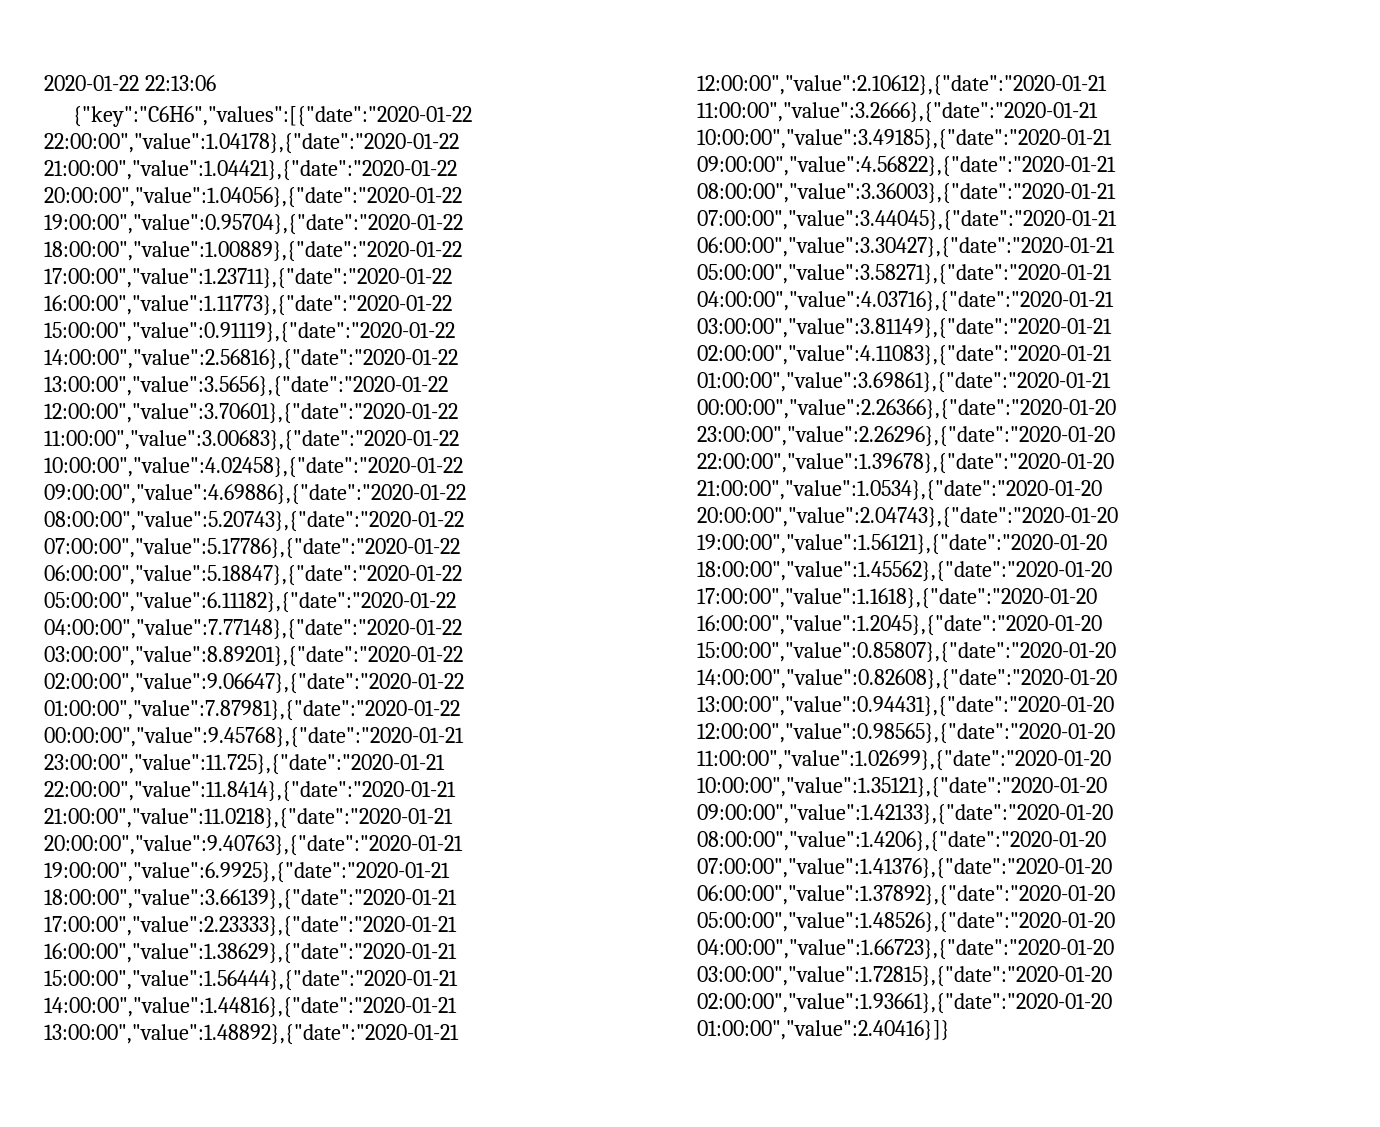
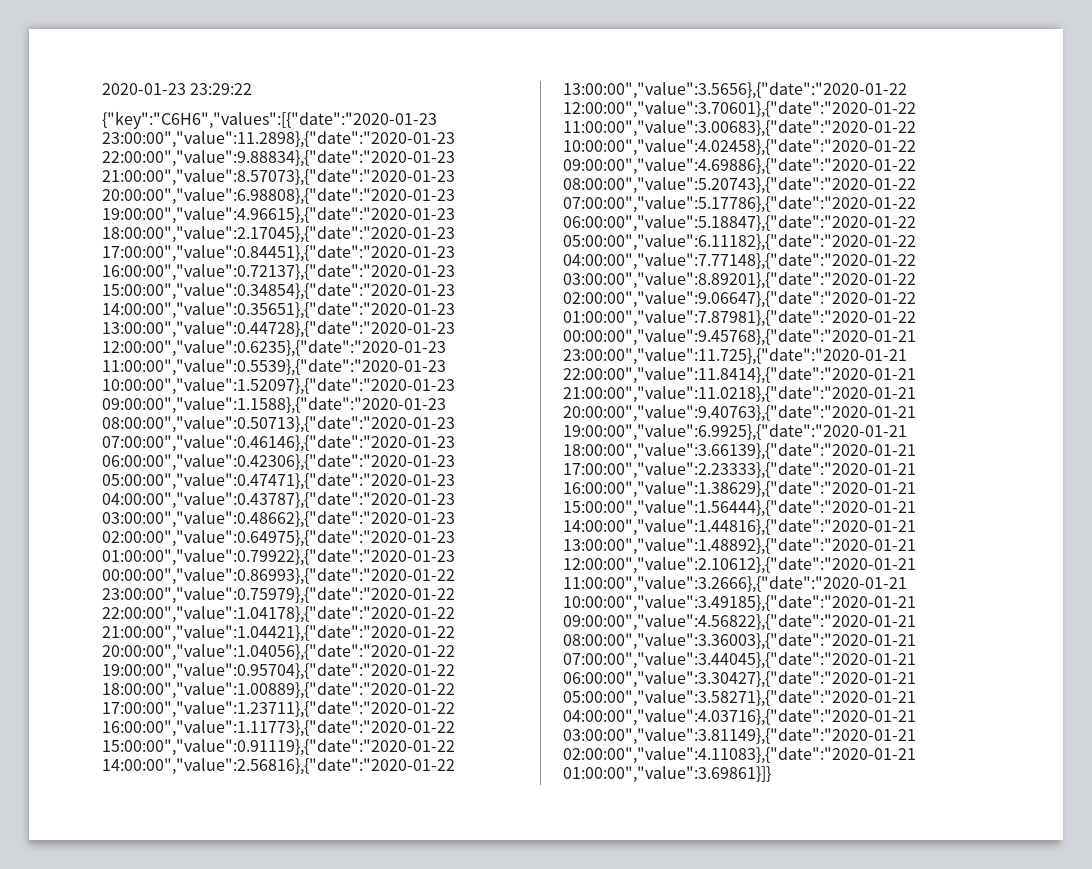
- 2020-01-22 22:13:06
- {"key":"C6H6","values":[{"date":"2020-01-22 22:00:00","value":1.04178},{"date":"2020-01-22 21:00:00","value":1.04421},{"date":"2020-01-22 20:00:00","value":1.04056},{"date":"2020-01-22 19:00:00","value":0.95704},{"date":"2020-01-22 18:00:00","value":1.00889},{"date":"2020-01-22 17:00:00","value":1.23711},{"date":"2020-01-22 16:00:00","value":1.11773},{"date":"2020-01-22 15:00:00","value":0.91119},{"date":"2020-01-22 14:00:00","value":2.56816},{"date":"2020-01-22 13:00:00","value":3.5656},{"date":"2020-01-22 12:00:00","value":3.70601},{"date":"2020-01-22 11:00:00","value":3.00683},{"date":"2020-01-22 10:00:00","value":4.02458},{"date":"2020-01-22 09:00:00","value":4.69886},{"date":"2020-01-22 08:00:00","value":5.20743},{"date":"2020-01-22 07:00:00","value":5.17786},{"date":"2020-01-22 06:00:00","value":5.18847},{"date":"2020-01-22 05:00:00","value":6.11182},{"date":"2020-01-22 04:00:00","value":7.77148},{"date":"2020-01-22 03:00:00","value":8.89201},{"date":"2020-01-22 02:00:00","value":9.06647},{"date":"2020-01-22 01:00:00","value":7.87981},{"date":"2020-01-22 00:00:00","value":9.45768},{"date":"2020-01-21 23:00:00","value":11.725},{"date":"2020-01-21 22:00:00","value":11.8414},{"date":"2020-01-21 21:00:00","value":11.0218},{"date":"2020-01-21 20:00:00","value":9.40763},{"date":"2020-01-21 19:00:00","value":6.9925},{"date":"2020-01-21 18:00:00","value":3.66139},{"date":"2020-01-21 17:00:00","value":2.23333},{"date":"2020-01-21 16:00:00","value":1.38629},{"date":"2020-01-21 15:00:00","value":1.56444},{"date":"2020-01-21 14:00:00","value":1.44816},{"date":"2020-01-21 13:00:00","value":1.48892},{"date":"2020-01-21 12:00:00","value":2.10612},{"date":"2020-01-21 11:00:00","value":3.2666},{"date":"2020-01-21 10:00:00","value":3.49185},{"date":"2020-01-21 09:00:00","value":4.56822},{"date":"2020-01-21 08:00:00","value":3.36003},{"date":"2020-01-21 07:00:00","value":3.44045},{"date":"2020-01-21 06:00:00","value":3.30427},{"date":"2020-01-21 05:00:00","value":3.58271},{"date":"2020-01-21 04:00:00","value":4.03716},{"date":"2020-01-21 03:00:00","value":3.81149},{"date":"2020-01-21 02:00:00","value":4.11083},{"date":"2020-01-21 01:00:00","value":3.69861},{"date":"2020-01-21 00:00:00","value":2.26366},{"date":"2020-01-20 23:00:00","value":2.26296},{"date":"2020-01-20 22:00:00","value":1.39678},{"date":"2020-01-20 21:00:00","value":1.0534},{"date":"2020-01-20 20:00:00","value":2.04743},{"date":"2020-01-20 19:00:00","value":1.56121},{"date":"2020-01-20 18:00:00","value":1.45562},{"date":"2020-01-20 17:00:00","value":1.1618},{"date":"2020-01-20 16:00:00","value":1.2045},{"date":"2020-01-20 15:00:00","value":0.85807},{"date":"2020-01-20 14:00:00","value":0.82608},{"date":"2020-01-20 13:00:00","value":0.94431},{"date":"2020-01-20 12:00:00","value":0.98565},{"date":"2020-01-20 11:00:00","value":1.02699},{"date":"2020-01-20 10:00:00","value":1.35121},{"date":"2020-01-20 09:00:00","value":1.42133},{"date":"2020-01-20 08:00:00","value":1.4206},{"date":"2020-01-20 07:00:00","value":1.41376},{"date":"2020-01-20 06:00:00","value":1.37892},{"date":"2020-01-20 05:00:00","value":1.48526},{"date":"2020-01-20 04:00:00","value":1.66723},{"date":"2020-01-20 03:00:00","value":1.72815},{"date":"2020-01-20 02:00:00","value":1.93661},{"date":"2020-01-20 01:00:00","value":2.40416}]}
+ 2020-01-23 23:29:22
+ {"key":"C6H6","values":[{"date":"2020-01-23 23:00:00","value":11.2898},{"date":"2020-01-23 22:00:00","value":9.88834},{"date":"2020-01-23 21:00:00","value":8.57073},{"date":"2020-01-23 20:00:00","value":6.98808},{"date":"2020-01-23 19:00:00","value":4.96615},{"date":"2020-01-23 18:00:00","value":2.17045},{"date":"2020-01-23 17:00:00","value":0.84451},{"date":"2020-01-23 16:00:00","value":0.72137},{"date":"2020-01-23 15:00:00","value":0.34854},{"date":"2020-01-23 14:00:00","value":0.35651},{"date":"2020-01-23 13:00:00","value":0.44728},{"date":"2020-01-23 12:00:00","value":0.6235},{"date":"2020-01-23 11:00:00","value":0.5539},{"date":"2020-01-23 10:00:00","value":1.52097},{"date":"2020-01-23 09:00:00","value":1.1588},{"date":"2020-01-23 08:00:00","value":0.50713},{"date":"2020-01-23 07:00:00","value":0.46146},{"date":"2020-01-23 06:00:00","value":0.42306},{"date":"2020-01-23 05:00:00","value":0.47471},{"date":"2020-01-23 04:00:00","value":0.43787},{"date":"2020-01-23 03:00:00","value":0.48662},{"date":"2020-01-23 02:00:00","value":0.64975},{"date":"2020-01-23 01:00:00","value":0.79922},{"date":"2020-01-23 00:00:00","value":0.86993},{"date":"2020-01-22 23:00:00","value":0.75979},{"date":"2020-01-22 22:00:00","value":1.04178},{"date":"2020-01-22 21:00:00","value":1.04421},{"date":"2020-01-22 20:00:00","value":1.04056},{"date":"2020-01-22 19:00:00","value":0.95704},{"date":"2020-01-22 18:00:00","value":1.00889},{"date":"2020-01-22 17:00:00","value":1.23711},{"date":"2020-01-22 16:00:00","value":1.11773},{"date":"2020-01-22 15:00:00","value":0.91119},{"date":"2020-01-22 14:00:00","value":2.56816},{"date":"2020-01-22 13:00:00","value":3.5656},{"date":"2020-01-22 12:00:00","value":3.70601},{"date":"2020-01-22 11:00:00","value":3.00683},{"date":"2020-01-22 10:00:00","value":4.02458},{"date":"2020-01-22 09:00:00","value":4.69886},{"date":"2020-01-22 08:00:00","value":5.20743},{"date":"2020-01-22 07:00:00","value":5.17786},{"date":"2020-01-22 06:00:00","value":5.18847},{"date":"2020-01-22 05:00:00","value":6.11182},{"date":"2020-01-22 04:00:00","value":7.77148},{"date":"2020-01-22 03:00:00","value":8.89201},{"date":"2020-01-22 02:00:00","value":9.06647},{"date":"2020-01-22 01:00:00","value":7.87981},{"date":"2020-01-22 00:00:00","value":9.45768},{"date":"2020-01-21 23:00:00","value":11.725},{"date":"2020-01-21 22:00:00","value":11.8414},{"date":"2020-01-21 21:00:00","value":11.0218},{"date":"2020-01-21 20:00:00","value":9.40763},{"date":"2020-01-21 19:00:00","value":6.9925},{"date":"2020-01-21 18:00:00","value":3.66139},{"date":"2020-01-21 17:00:00","value":2.23333},{"date":"2020-01-21 16:00:00","value":1.38629},{"date":"2020-01-21 15:00:00","value":1.56444},{"date":"2020-01-21 14:00:00","value":1.44816},{"date":"2020-01-21 13:00:00","value":1.48892},{"date":"2020-01-21 12:00:00","value":2.10612},{"date":"2020-01-21 11:00:00","value":3.2666},{"date":"2020-01-21 10:00:00","value":3.49185},{"date":"2020-01-21 09:00:00","value":4.56822},{"date":"2020-01-21 08:00:00","value":3.36003},{"date":"2020-01-21 07:00:00","value":3.44045},{"date":"2020-01-21 06:00:00","value":3.30427},{"date":"2020-01-21 05:00:00","value":3.58271},{"date":"2020-01-21 04:00:00","value":4.03716},{"date":"2020-01-21 03:00:00","value":3.81149},{"date":"2020-01-21 02:00:00","value":4.11083},{"date":"2020-01-21 01:00:00","value":3.69861}]}

